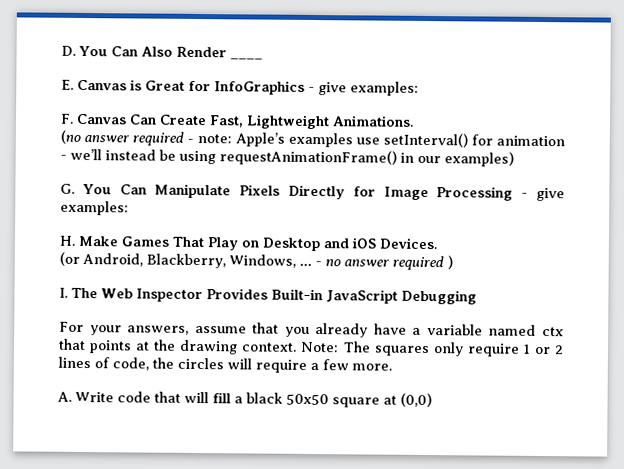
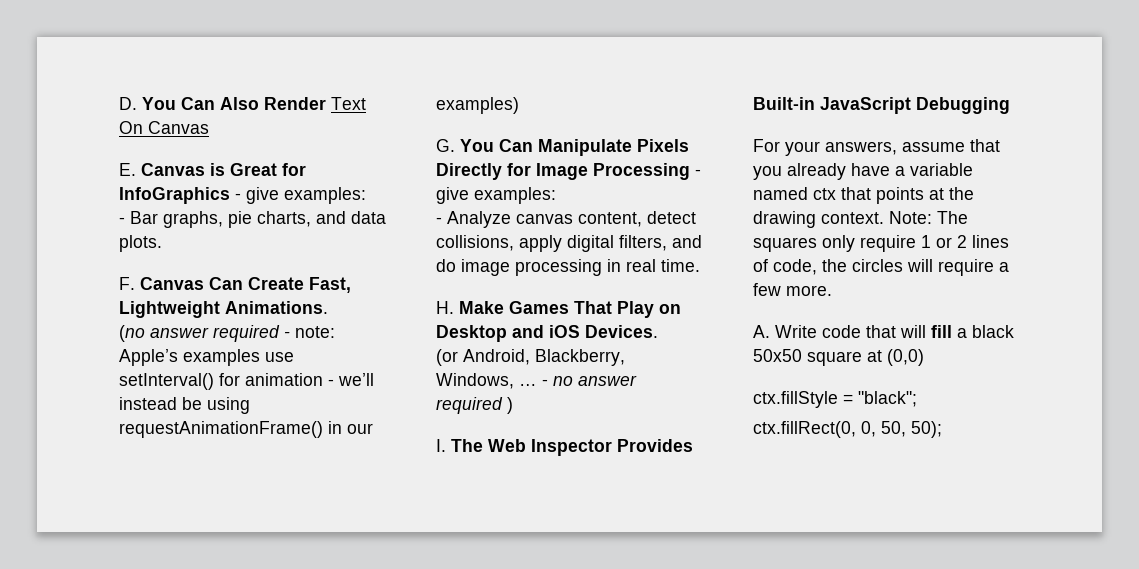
- D. You Can Also Render ____
+ D. You Can Also Render Text On Canvas
+ - Bar graphs, pie charts, and data plots.
+ - Analyze canvas content, detect collisions, apply digital filters, and do image processing in real time.
+ ctx.fillStyle = "black";
+ ctx.fillRect(0, 0, 50, 50);

